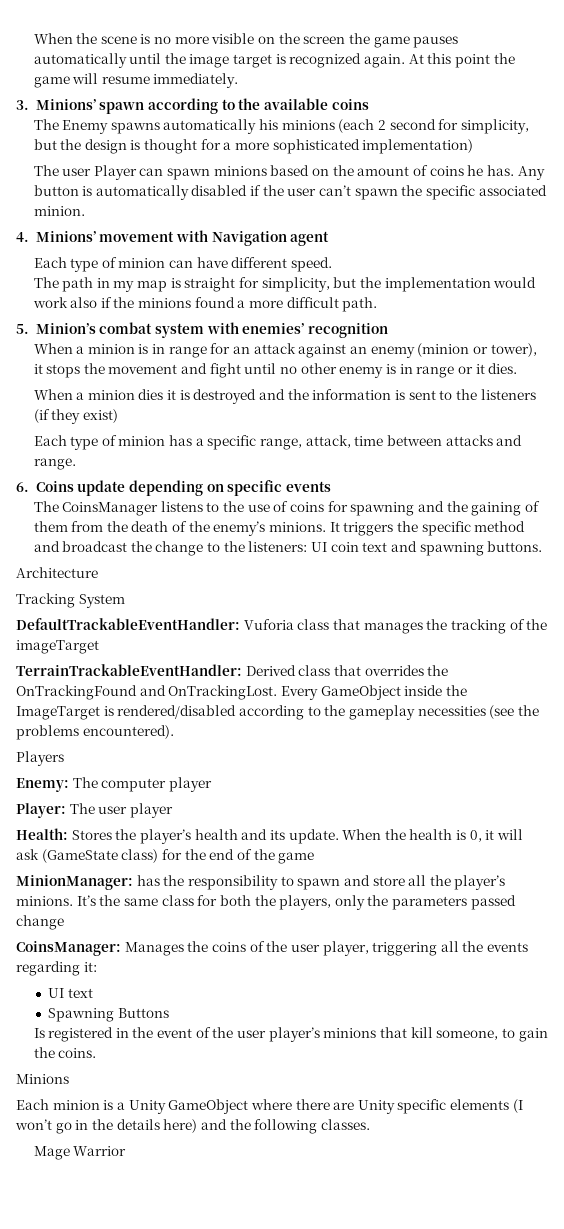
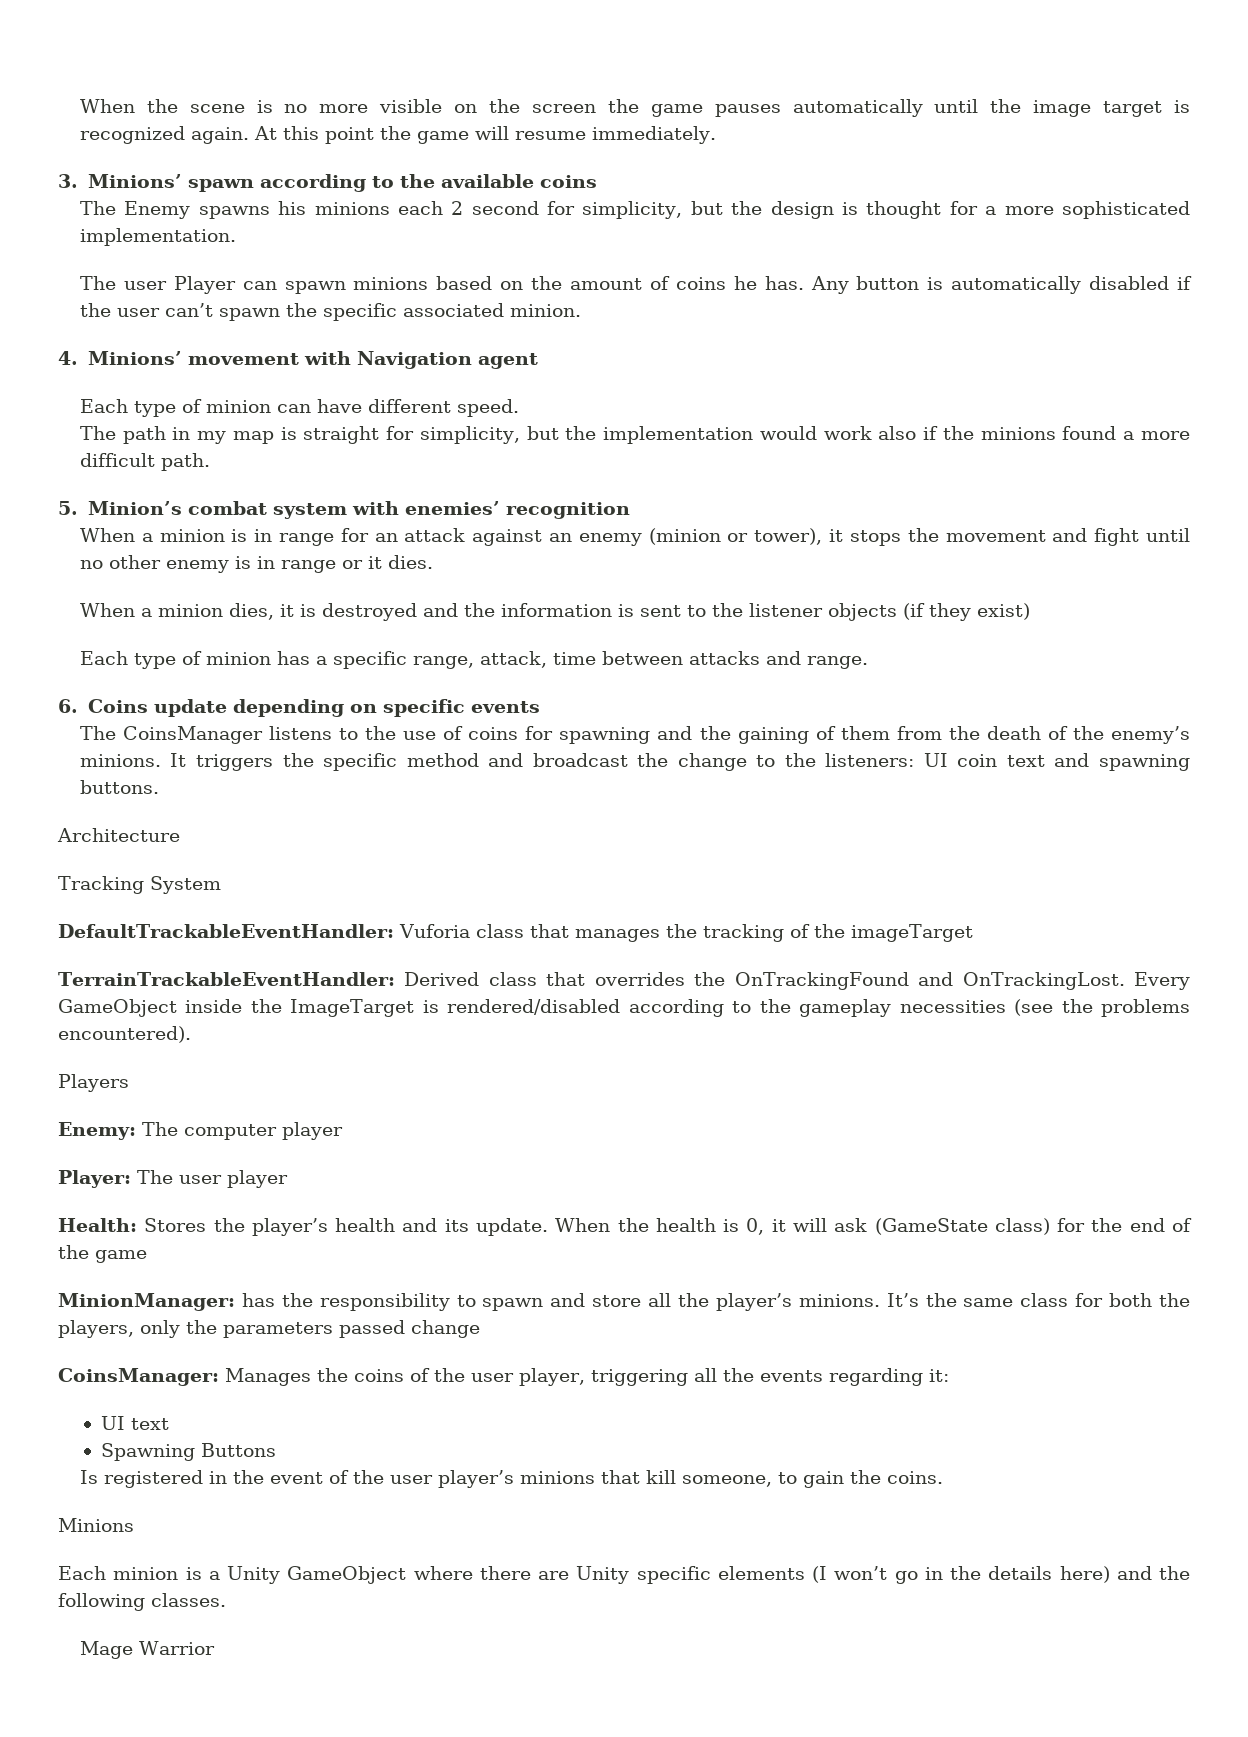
- The Enemy spawns automatically his minions (each 2 second for simplicity, but the design is thought for a more sophisticated implementation)
+ The Enemy spawns his minions each 2 second for simplicity, but the design is thought for a more sophisticated implementation.
- When a minion dies it is destroyed and the information is sent to the listeners (if they exist)
+ When a minion dies, it is destroyed and the information is sent to the listener objects (if they exist)

